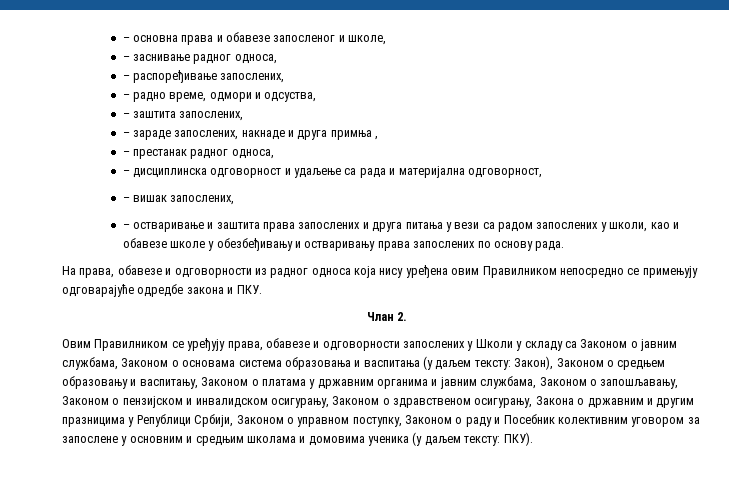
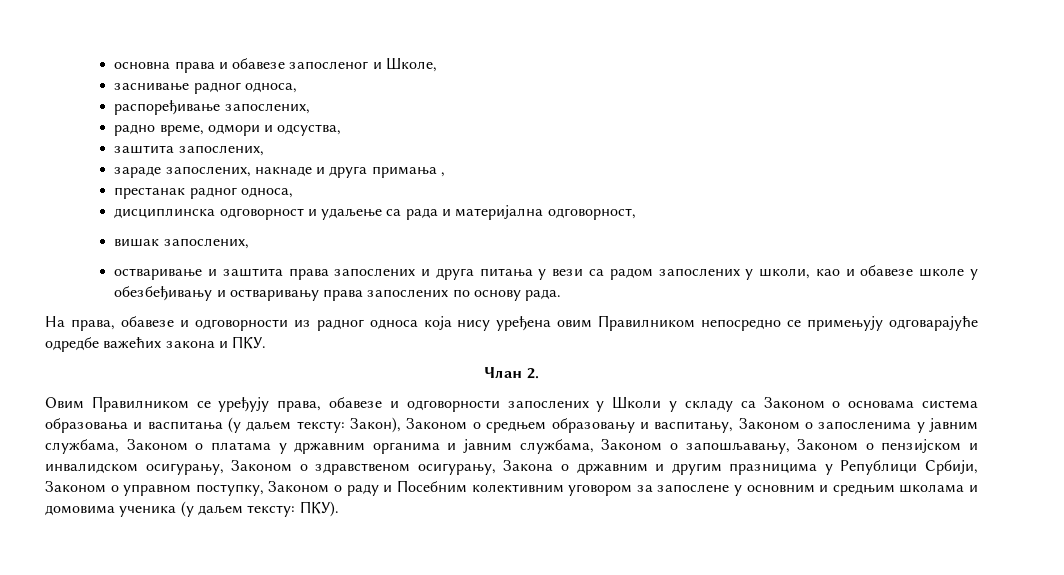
- – основна права и обавезе запосленог и школе,
- – заснивање радног односа,
+ основна права и обавезе запосленог и Школе,
+ заснивање радног односа,
- – распоређивање запослених,
+ распоређивање запослених,
- – радно време, одмори и одсуства,
+ радно време, одмори и одсуства,
- – заштита запослених,
+ заштита запослених,
- – зараде запослених, накнаде и друга примња ,
+ зараде запослених, накнаде и друга примања ,
- – престанак радног односа,
+ престанак радног односа,
- – дисциплинска одговорност и удаљење са рада и материјална одговорност,
+ дисциплинска одговорност и удаљење са рада и материјална одговорност,
- – вишак запослених,
+ вишак запослених,
- – остваривање и заштита права запослених и друга питања у вези са радом запослених у школи, као и обавезе школе у обезбеђивању и остваривању права запослених по основу рада.
+ остваривање и заштита права запослених и друга питања у вези са радом запослених у школи, као и обавезе школе у обезбеђивању и остваривању права запослених по основу рада.
- На права, обавезе и одговорности из радног односа која нису уређена овим Правилником непосредно се примењују одговарајуће одредбе закона и ПКУ.
+ На права, обавезе и одговорности из радног односа која нису уређена овим Правилником непосредно се примењују одговарајуће одредбе важећих закона и ПКУ.
- Овим Правилником се уређују права, обавезе и одговорности запослених у Школи у складу са Законом о jавним службама, Законом о основама система образовања и васпитања (у даљем тексту:
+ Овим Правилником се уређују права, обавезе и одговорности запослених у Школи у складу са Законом о основама система образовања и васпитања (у даљем тексту:
- Закон), Законом о средњем образовању и васпитању, Законом о платама у државним органима и јавним службама, Законом о запошљавању, Законом о пензијском и инвалидском осигурању, Законом о здравственом осигурању, Закона о државним и другим празницима у Републици Србији, Законом о управном поступку, Законом о раду и Посебник колективним уговором за запослене у основним и средњим школама и домовима ученика (у даљем тексту:
+ Закон), Законом о средњем образовању и васпитању, Законом о запосленима у јавним службама, Законом о платама у државним органима и јавним службама, Законом о запошљавању, Законом о пензијском и инвалидском осигурању, Законом о здравственом осигурању, Закона о државним и другим празницима у Републици Србији, Законом о управном поступку, Законом о раду и Посебним колективним уговором за запослене у основним и средњим школама и домовима ученика (у даљем тексту:

